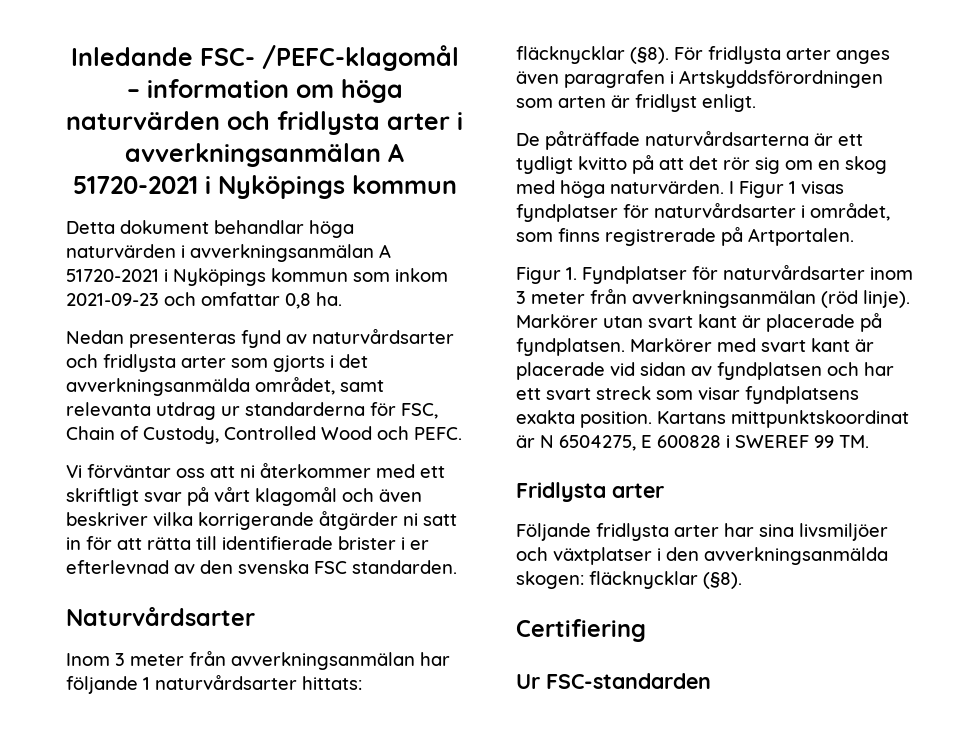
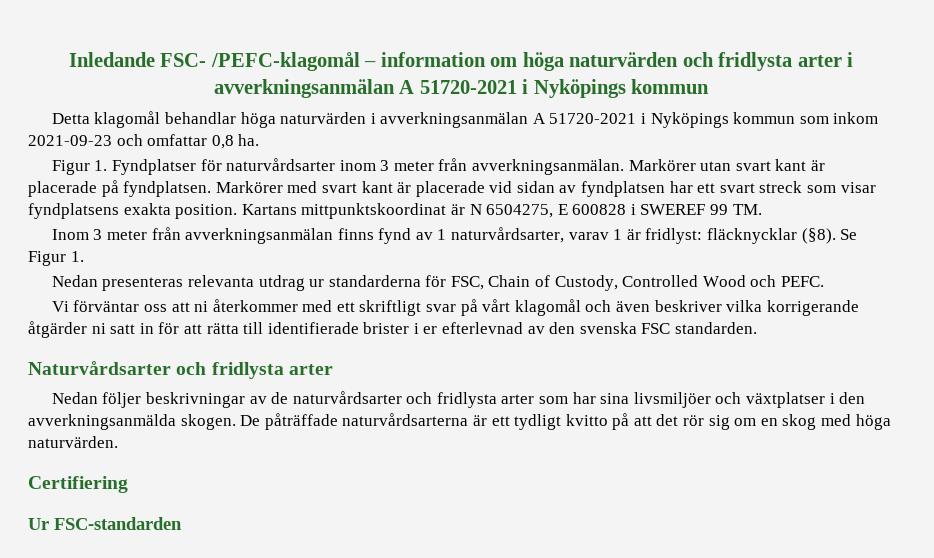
- Detta dokument behandlar höga naturvärden i avverkningsanmälan A 51720-2021 i Nyköpings kommun som inkom 2021-09-23 och omfattar 0,8 ha.
+ Detta klagomål behandlar höga naturvärden i avverkningsanmälan A 51720-2021 i Nyköpings kommun som inkom 2021-09-23 och omfattar 0,8 ha.
- Nedan presenteras fynd av naturvårdsarter och fridlysta arter som gjorts i det avverkningsanmälda området, samt relevanta utdrag ur standarderna för FSC, Chain of Custody, Controlled Wood och PEFC.
+ Figur 1. Fyndplatser för naturvårdsarter inom 3 meter från avverkningsanmälan. Markörer utan svart kant är placerade på fyndplatsen. Markörer med svart kant är placerade vid sidan av fyndplatsen har ett svart streck som visar fyndplatsens exakta position. Kartans mittpunktskoordinat är N 6504275, E 600828 i SWEREF 99 TM.
+ Inom 3 meter från avverkningsanmälan finns fynd av 1 naturvårdsarter, varav 1 är fridlyst: fläcknycklar (§8). Se Figur 1.
+ Nedan presenteras relevanta utdrag ur standarderna för FSC, Chain of Custody, Controlled Wood och PEFC.
- Naturvårdsarter
- Inom 3 meter från avverkningsanmälan har följande 1 naturvårdsarter hittats: fläcknycklar (§8). För fridlysta arter anges även paragrafen i Artskyddsförordningen som arten är fridlyst enligt.
- De påträffade naturvårdsarterna är ett tydligt kvitto på att det rör sig om en skog med höga naturvärden. I Figur 1 visas fyndplatser för naturvårdsarter i området, som finns registrerade på Artportalen.
- Figur 1. Fyndplatser för naturvårdsarter inom 3 meter från avverkningsanmälan (röd linje). Markörer utan svart kant är placerade på fyndplatsen. Markörer med svart kant är placerade vid sidan av fyndplatsen och har ett svart streck som visar fyndplatsens exakta position. Kartans mittpunktskoordinat är N 6504275, E 600828 i SWEREF 99 TM.
- Fridlysta arter
- Följande fridlysta arter har sina livsmiljöer och växtplatser i den avverkningsanmälda skogen: fläcknycklar (§8).
+ Naturvårdsarter och fridlysta arter
+ Nedan följer beskrivningar av de naturvårdsarter och fridlysta arter som har sina livsmiljöer och växtplatser i den avverkningsanmälda skogen. De påträffade naturvårdsarterna är ett tydligt kvitto på att det rör sig om en skog med höga naturvärden.

